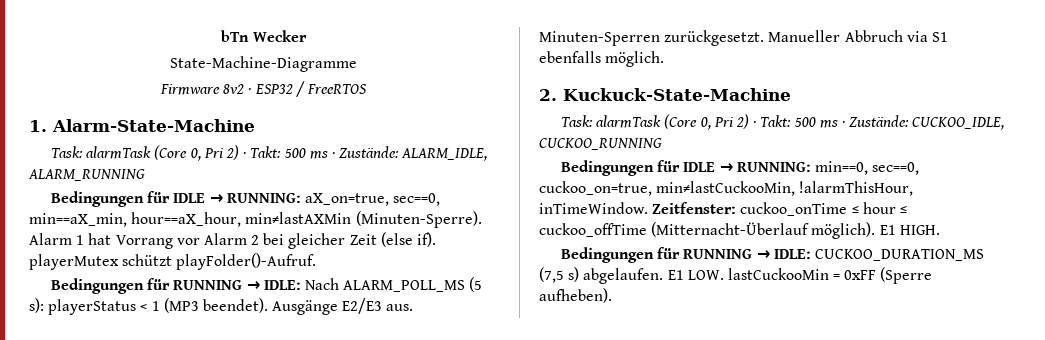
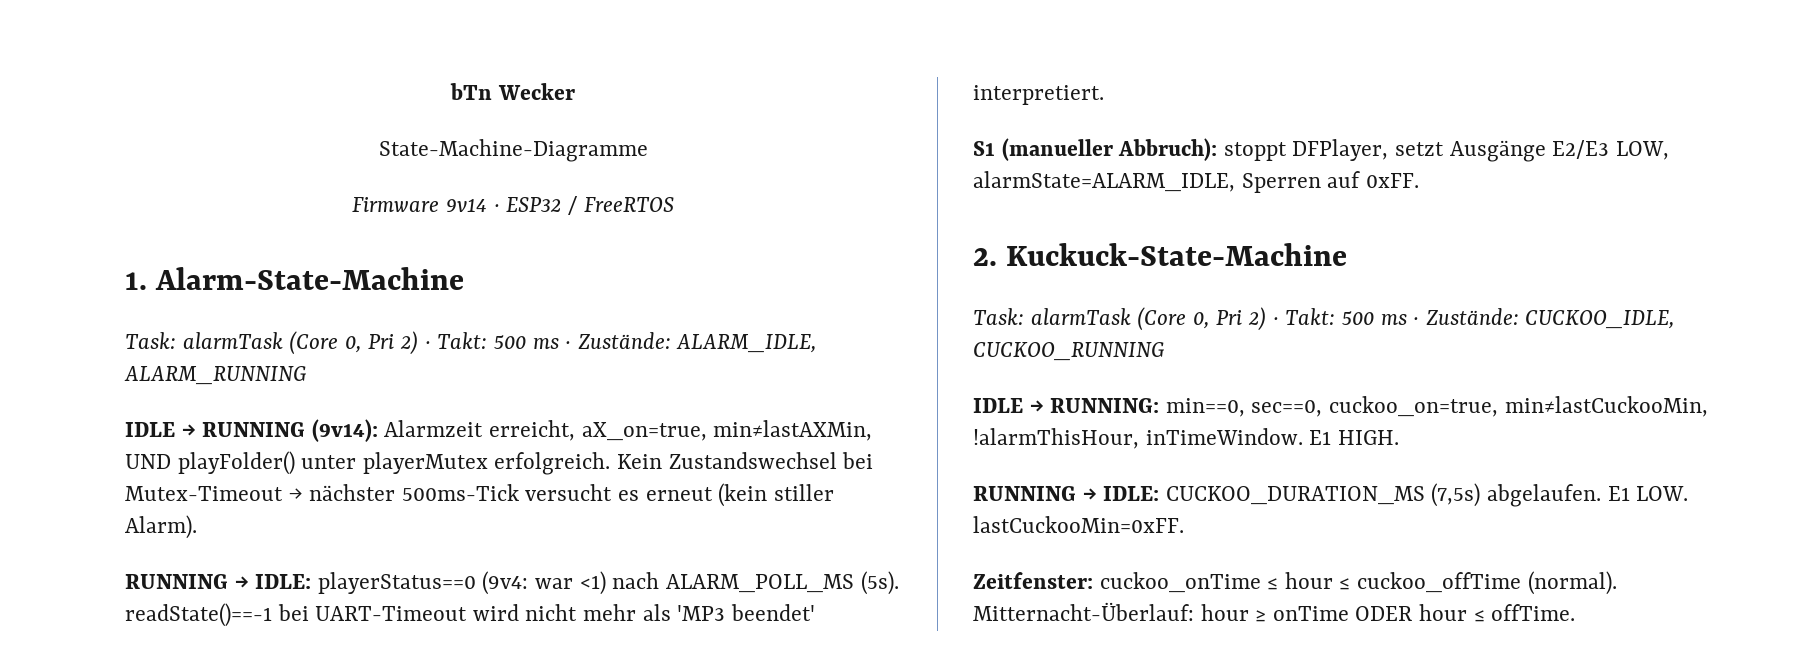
- Firmware 8v2 · ESP32 / FreeRTOS
+ Firmware 9v14 · ESP32 / FreeRTOS
- Bedingungen für IDLE → RUNNING: aX_on=true, sec==0, min==aX_min, hour==aX_hour, min≠lastAXMin (Minuten-Sperre). Alarm 1 hat Vorrang vor Alarm 2 bei gleicher Zeit (else if). playerMutex schützt playFolder()-Aufruf.
- Bedingungen für RUNNING → IDLE: Nach ALARM_POLL_MS (5 s): playerStatus < 1 (MP3 beendet). Ausgänge E2/E3 aus. Minuten-Sperren zurückgesetzt. Manueller Abbruch via S1 ebenfalls möglich.
+ IDLE → RUNNING (9v14): Alarmzeit erreicht, aX_on=true, min≠lastAXMin, UND playFolder() unter playerMutex erfolgreich. Kein Zustandswechsel bei Mutex-Timeout → nächster 500ms-Tick versucht es erneut (kein stiller Alarm).
+ RUNNING → IDLE: playerStatus==0 (9v4: war <1) nach ALARM_POLL_MS (5s). readState()==-1 bei UART-Timeout wird nicht mehr als 'MP3 beendet' interpretiert.
+ S1 (manueller Abbruch): stoppt DFPlayer, setzt Ausgänge E2/E3 LOW, alarmState=ALARM_IDLE, Sperren auf 0xFF.
- Bedingungen für IDLE → RUNNING: min==0, sec==0, cuckoo_on=true, min≠lastCuckooMin, !alarmThisHour, inTimeWindow. Zeitfenster: cuckoo_onTime ≤ hour ≤ cuckoo_offTime (Mitternacht-Überlauf möglich). E1 HIGH.
- Bedingungen für RUNNING → IDLE: CUCKOO_DURATION_MS (7,5 s) abgelaufen. E1 LOW. lastCuckooMin = 0xFF (Sperre aufheben).
+ IDLE → RUNNING: min==0, sec==0, cuckoo_on=true, min≠lastCuckooMin, !alarmThisHour, inTimeWindow. E1 HIGH.
+ RUNNING → IDLE: CUCKOO_DURATION_MS (7,5s) abgelaufen. E1 LOW. lastCuckooMin=0xFF.
+ Zeitfenster: cuckoo_onTime ≤ hour ≤ cuckoo_offTime (normal). Mitternacht-Überlauf: hour ≥ onTime ODER hour ≤ offTime.

